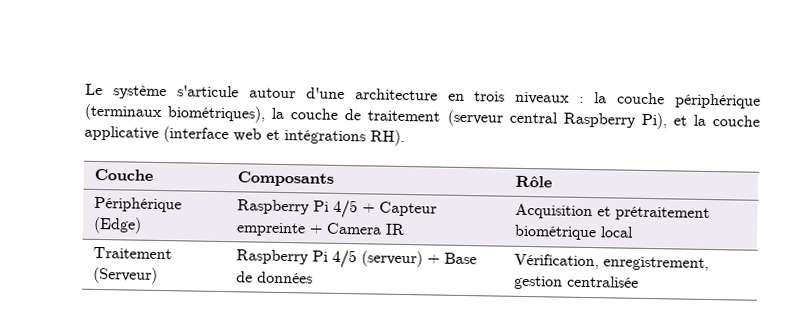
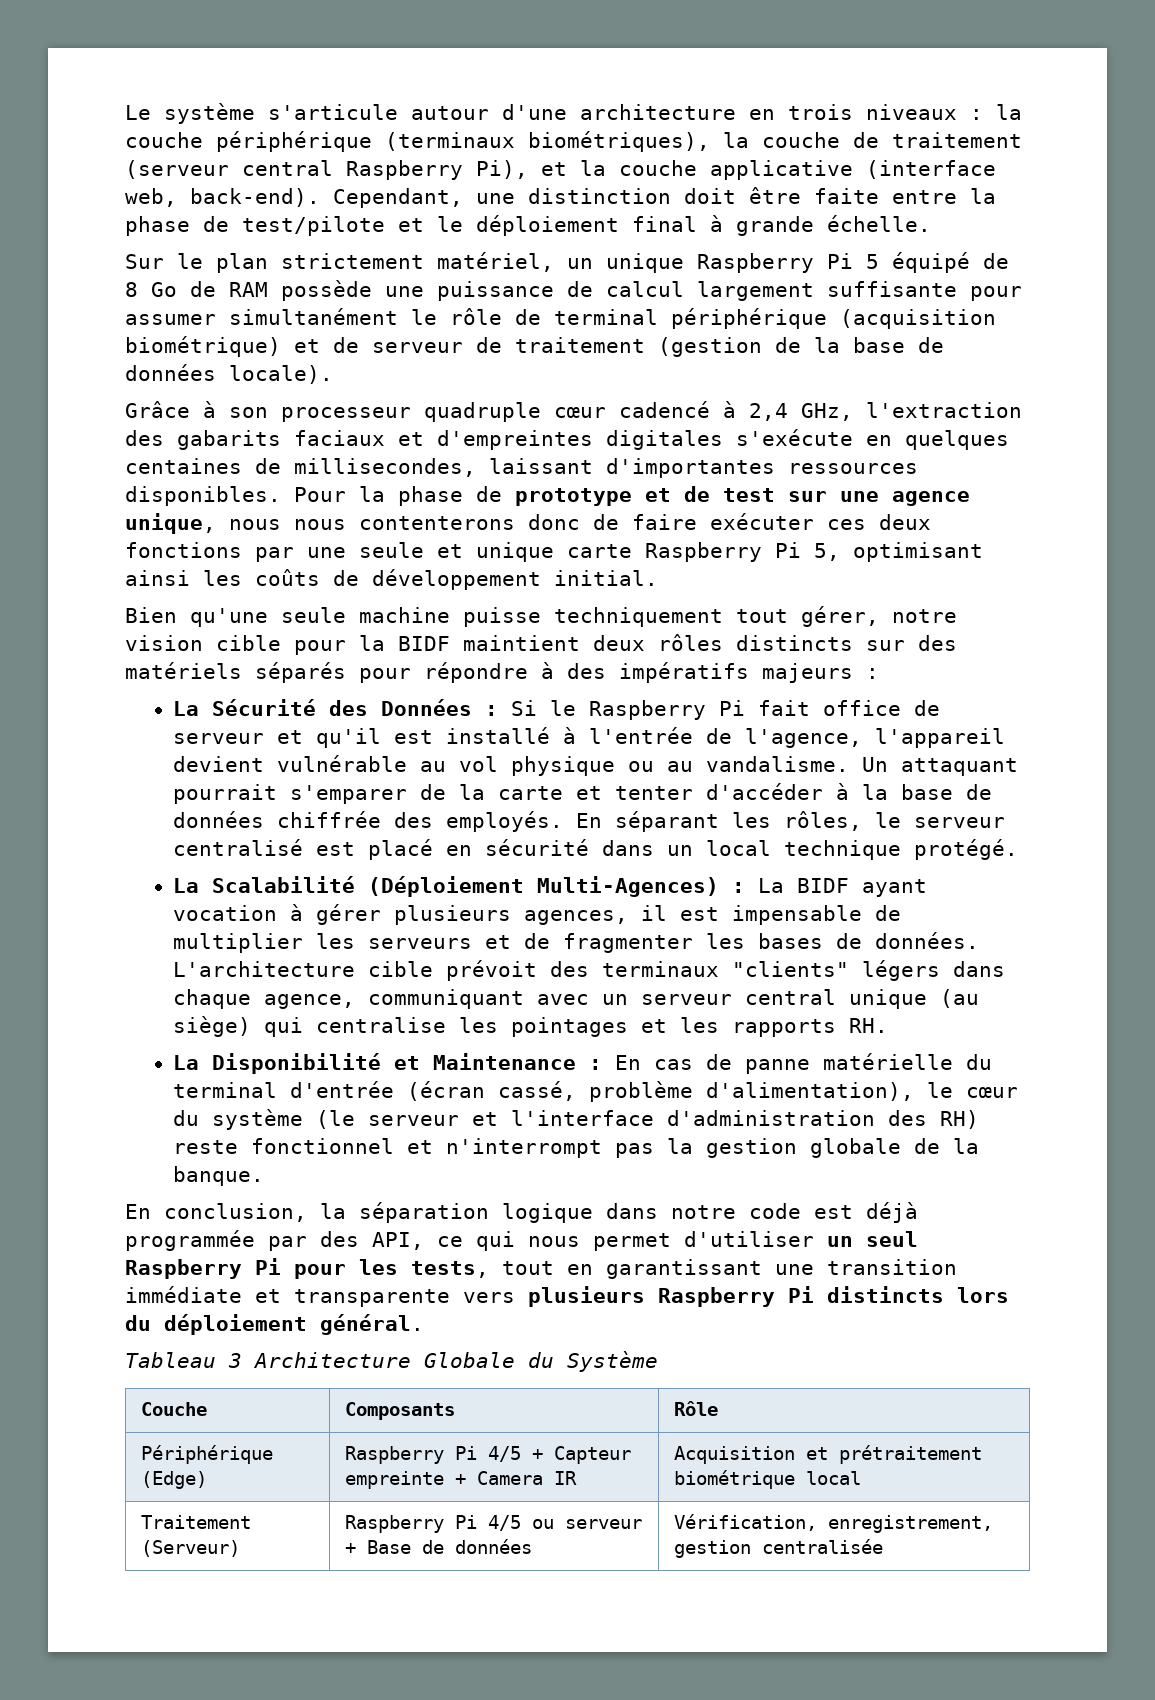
- Le système s'articule autour d'une architecture en trois niveaux : la couche périphérique (terminaux biométriques), la couche de traitement (serveur central Raspberry Pi), et la couche applicative (interface web et intégrations RH).
+ Le système s'articule autour d'une architecture en trois niveaux : la couche périphérique (terminaux biométriques), la couche de traitement (serveur central Raspberry Pi), et la couche applicative (interface web, back-end). Cependant, une distinction doit être faite entre la phase de test/pilote et le déploiement final à grande échelle.
+ Sur le plan strictement matériel, un unique Raspberry Pi 5 équipé de 8 Go de RAM possède une puissance de calcul largement suffisante pour assumer simultanément le rôle de terminal périphérique (acquisition biométrique) et de serveur de traitement (gestion de la base de données locale).
+ Grâce à son processeur quadruple cœur cadencé à 2,4 GHz, l'extraction des gabarits faciaux et d'empreintes digitales s'exécute en quelques centaines de millisecondes, laissant d'importantes ressources disponibles. Pour la phase de prototype et de test sur une agence unique, nous nous contenterons donc de faire exécuter ces deux fonctions par une seule et unique carte Raspberry Pi 5, optimisant ainsi les coûts de développement initial.
+ Bien qu'une seule machine puisse techniquement tout gérer, notre vision cible pour la BIDF maintient deux rôles distincts sur des matériels séparés pour répondre à des impératifs majeurs :
+ La Sécurité des Données : Si le Raspberry Pi fait office de serveur et qu'il est installé à l'entrée de l'agence, l'appareil devient vulnérable au vol physique ou au vandalisme. Un attaquant pourrait s'emparer de la carte et tenter d'accéder à la base de données chiffrée des employés. En séparant les rôles, le serveur centralisé est placé en sécurité dans un local technique protégé.
+ La Scalabilité (Déploiement Multi-Agences) : La BIDF ayant vocation à gérer plusieurs agences, il est impensable de multiplier les serveurs et de fragmenter les bases de données. L'architecture cible prévoit des terminaux "clients" légers dans chaque agence, communiquant avec un serveur central unique (au siège) qui centralise les pointages et les rapports RH.
+ La Disponibilité et Maintenance : En cas de panne matérielle du terminal d'entrée (écran cassé, problème d'alimentation), le cœur du système (le serveur et l'interface d'administration des RH) reste fonctionnel et n'interrompt pas la gestion globale de la banque.
+ En conclusion, la séparation logique dans notre code est déjà programmée par des API, ce qui nous permet d'utiliser un seul Raspberry Pi pour les tests, tout en garantissant une transition immédiate et transparente vers plusieurs Raspberry Pi distincts lors du déploiement général.
+ Tableau 3 Architecture Globale du Système
- Traitement (Serveur) | Raspberry Pi 4/5 (serveur) + Base de données | Vérification, enregistrement, gestion centralisée
+ Traitement (Serveur) | Raspberry Pi 4/5 ou serveur + Base de données | Vérification, enregistrement, gestion centralisée

